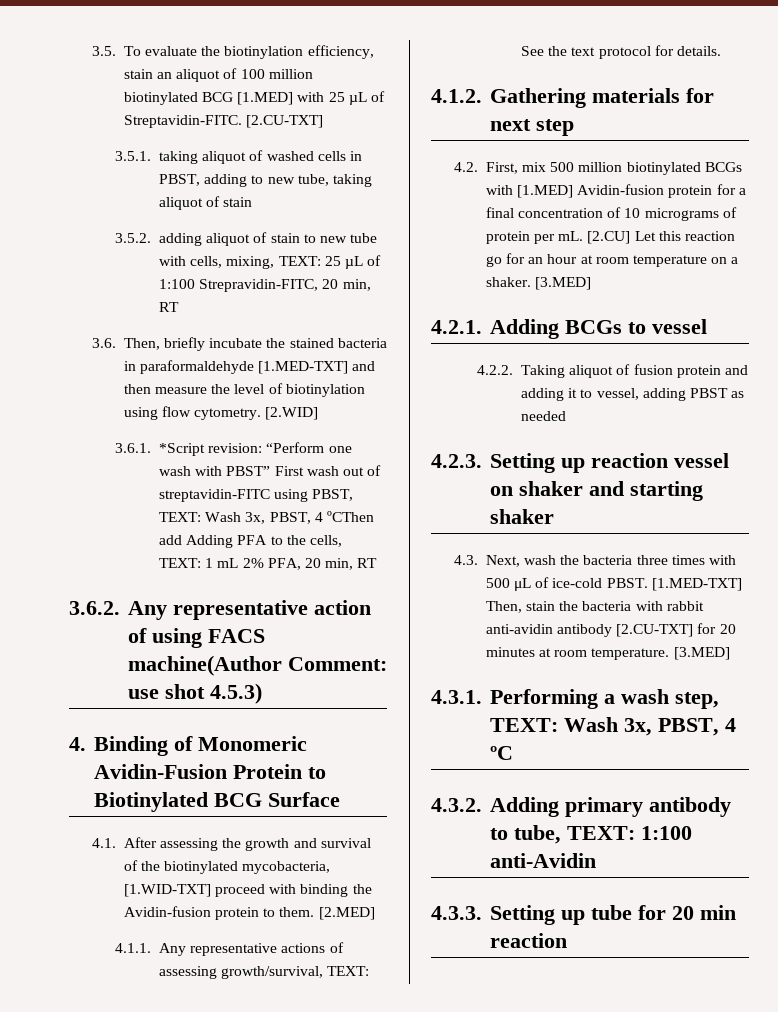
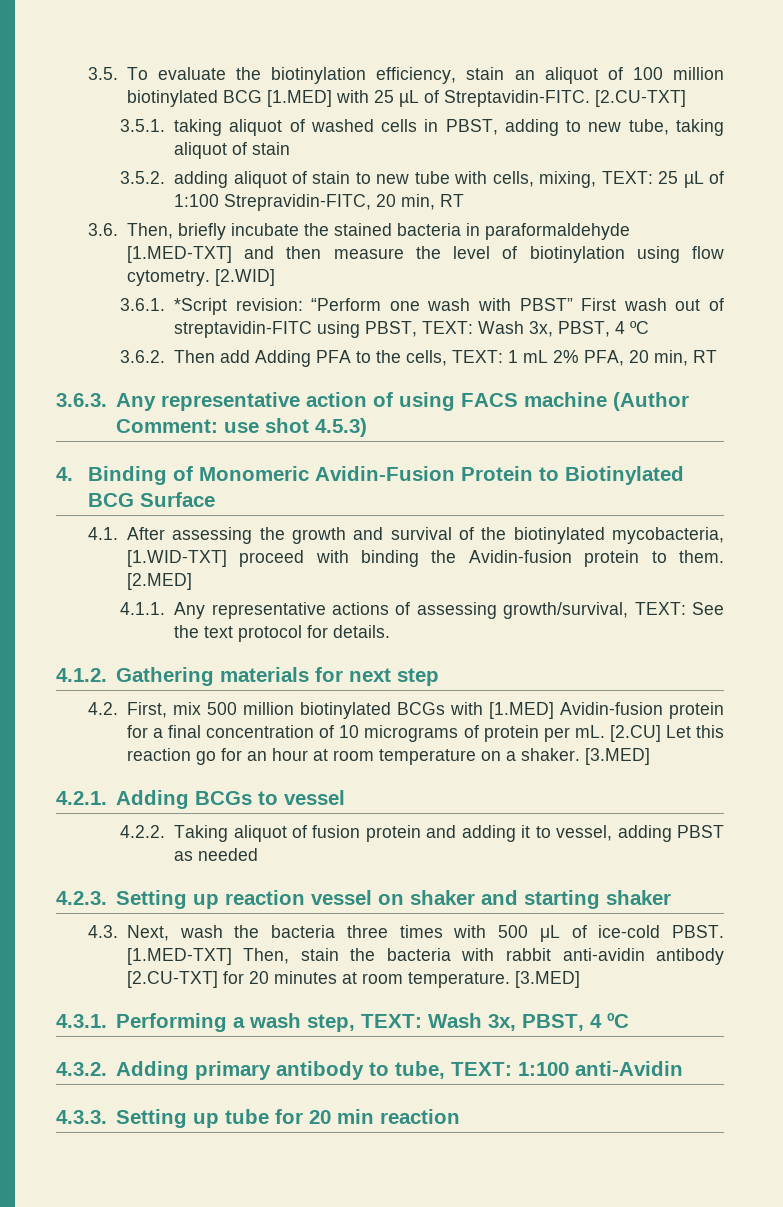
- 3.6.1. *Script revision: “Perform one wash with PBST” First wash out of streptavidin-FITC using PBST, TEXT: Wash 3x, PBST, 4 ºCThen add Adding PFA to the cells, TEXT: 1 mL 2% PFA, 20 min, RT
+ 3.6.1. *Script revision: “Perform one wash with PBST” First wash out of streptavidin-FITC using PBST, TEXT: Wash 3x, PBST, 4 ºC
+ 3.6.2. Then add Adding PFA to the cells, TEXT: 1 mL 2% PFA, 20 min, RT
- 3.6.2. Any representative action of using FACS machine(Author Comment: use shot 4.5.3)
+ 3.6.3. Any representative action of using FACS machine (Author Comment: use shot 4.5.3)

